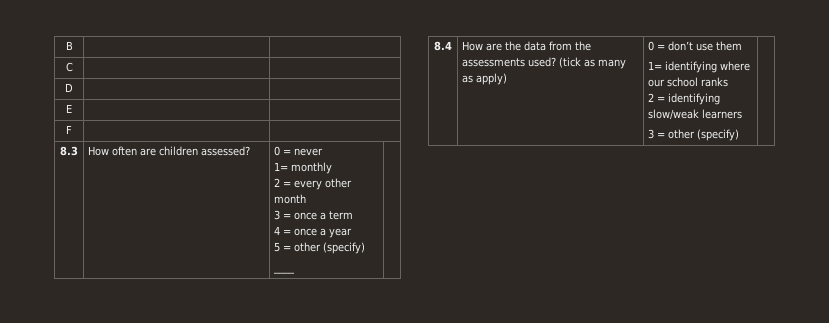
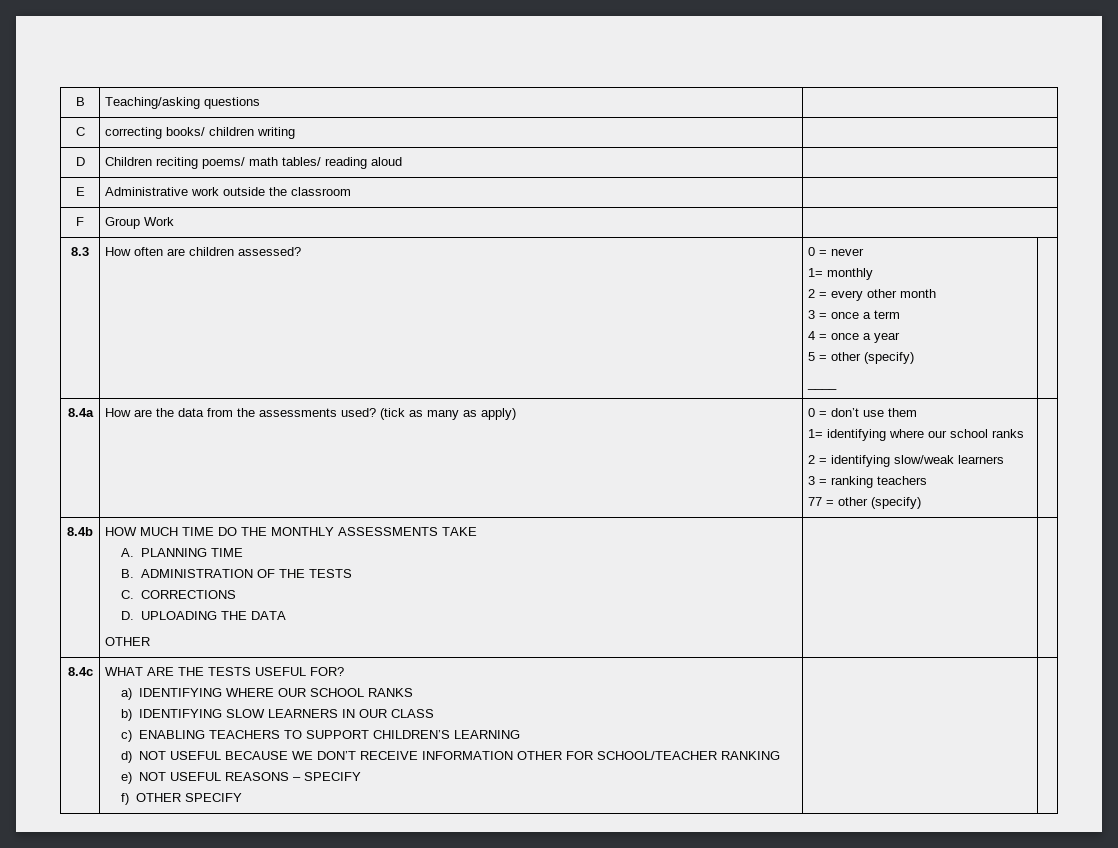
- B | |
+ B | Teaching/asking questions |
- C | |
- D | |
- E | |
+ C | correcting books/ children writing |
+ D | Children reciting poems/ math tables/ reading aloud |
+ E | Administrative work outside the classroom |
- F | |
+ F | Group Work |
- 8.4 | How are the data from the assessments used? (tick as many as apply) | 0 = don’t use them
+ 8.4a | How are the data from the assessments used? (tick as many as apply) | 0 = don’t use them
  1= identifying where our school ranks
  2 = identifying slow/weak learners
- 3 = other (specify) |
+ 3 = ranking teachers
+ 77 = other (specify) |
+ 8.4b | HOW MUCH TIME DO THE MONTHLY ASSESSMENTS TAKE
+ A. PLANNING TIME
+ B. ADMINISTRATION OF THE TESTS
+ C. CORRECTIONS
+ D. UPLOADING THE DATA
+ OTHER | |
+ 8.4c | WHAT ARE THE TESTS USEFUL FOR?
+ a) IDENTIFYING WHERE OUR SCHOOL RANKS
+ b) IDENTIFYING SLOW LEARNERS IN OUR CLASS
+ c) ENABLING TEACHERS TO SUPPORT CHILDREN’S LEARNING
+ d) NOT USEFUL BECAUSE WE DON’T RECEIVE INFORMATION OTHER FOR SCHOOL/TEACHER RANKING
+ e) NOT USEFUL REASONS – SPECIFY
+ f) OTHER SPECIFY

